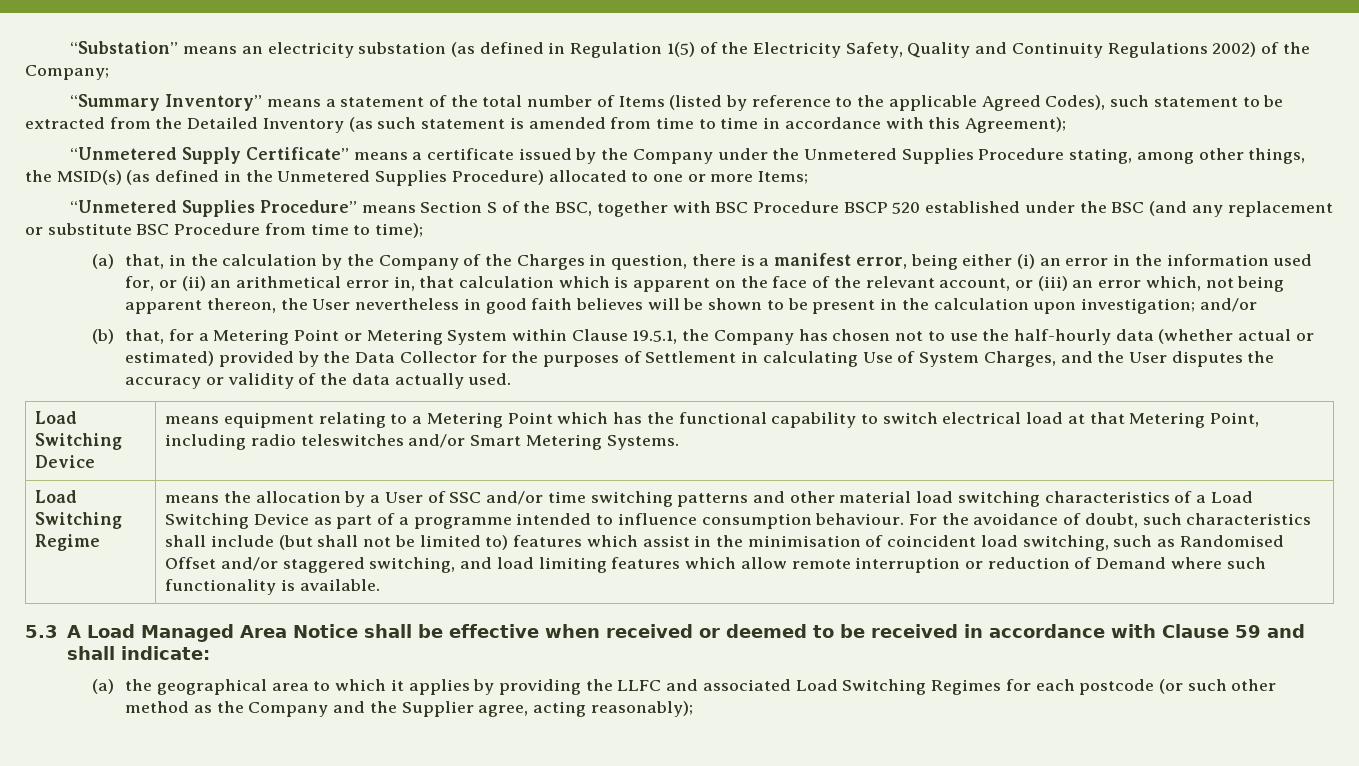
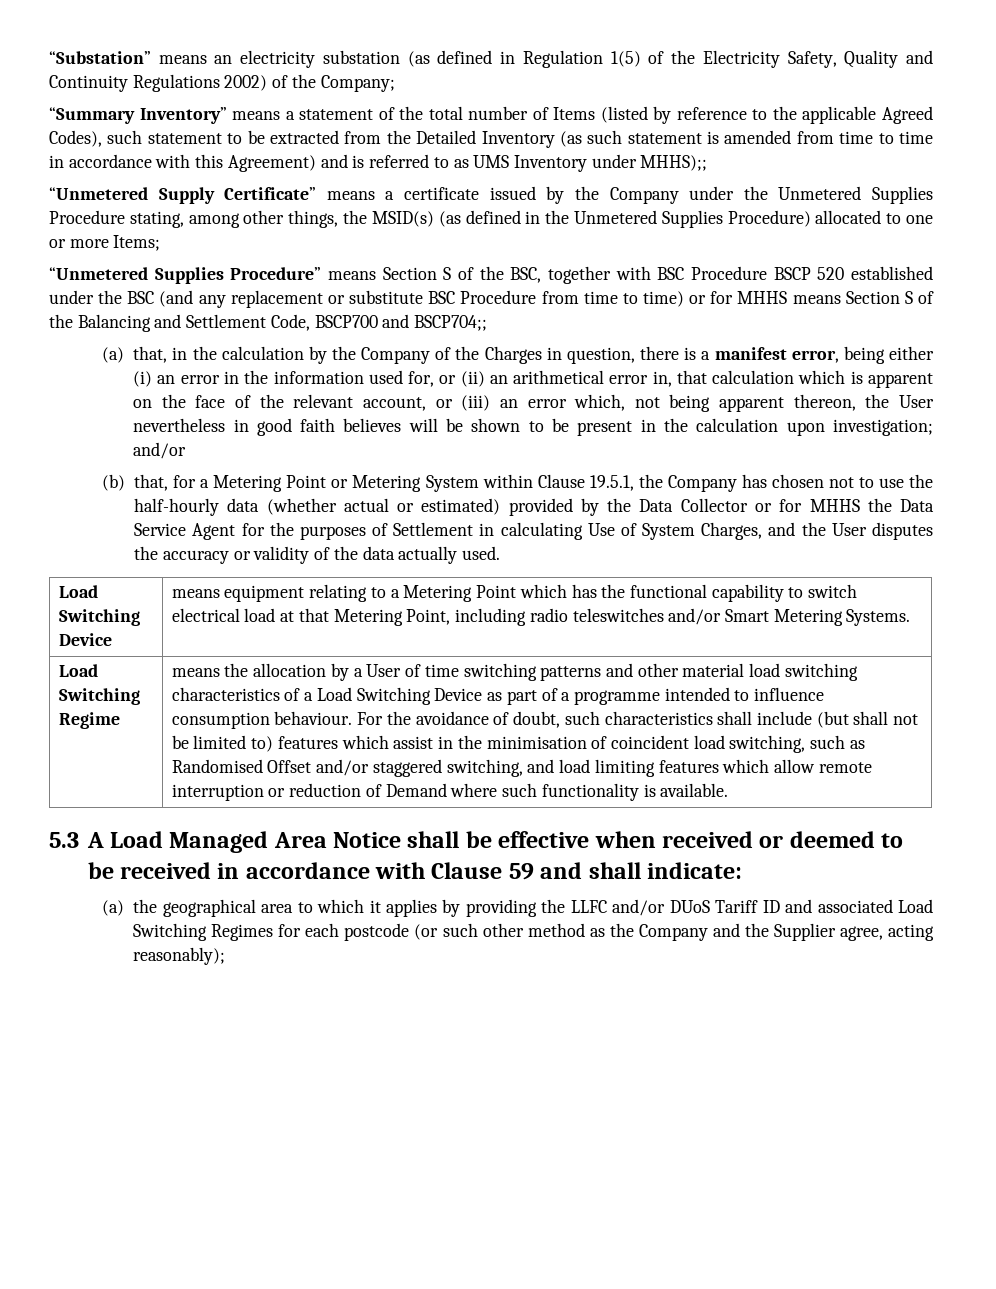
- “Summary Inventory” means a statement of the total number of Items (listed by reference to the applicable Agreed Codes), such statement to be extracted from the Detailed Inventory (as such statement is amended from time to time in accordance with this Agreement);
+ “Summary Inventory” means a statement of the total number of Items (listed by reference to the applicable Agreed Codes), such statement to be extracted from the Detailed Inventory (as such statement is amended from time to time in accordance with this Agreement) and is referred to as UMS Inventory under MHHS);;
- “Unmetered Supplies Procedure” means Section S of the BSC, together with BSC Procedure BSCP 520 established under the BSC (and any replacement or substitute BSC Procedure from time to time);
+ “Unmetered Supplies Procedure” means Section S of the BSC, together with BSC Procedure BSCP 520 established under the BSC (and any replacement or substitute BSC Procedure from time to time) or for MHHS means Section S of the Balancing and Settlement Code, BSCP700 and BSCP704;;
- (b) that, for a Metering Point or Metering System within Clause 19.5.1, the Company has chosen not to use the half-hourly data (whether actual or estimated) provided by the Data Collector for the purposes of Settlement in calculating Use of System Charges, and the User disputes the accuracy or validity of the data actually used.
+ (b) that, for a Metering Point or Metering System within Clause 19.5.1, the Company has chosen not to use the half-hourly data (whether actual or estimated) provided by the Data Collector or for MHHS the Data Service Agent for the purposes of Settlement in calculating Use of System Charges, and the User disputes the accuracy or validity of the data actually used.
- means the allocation by a User of SSC and/or time switching patterns and other material load switching characteristics of a Load Switching Device as part of a programme intended to influence consumption behaviour.
+ means the allocation by a User of time switching patterns and other material load switching characteristics of a Load Switching Device as part of a programme intended to influence consumption behaviour.
- (a) the geographical area to which it applies by providing the LLFC and associated Load Switching Regimes for each postcode (or such other method as the Company and the Supplier agree, acting reasonably);
+ (a) the geographical area to which it applies by providing the LLFC and/or DUoS Tariff ID and associated Load Switching Regimes for each postcode (or such other method as the Company and the Supplier agree, acting reasonably);

